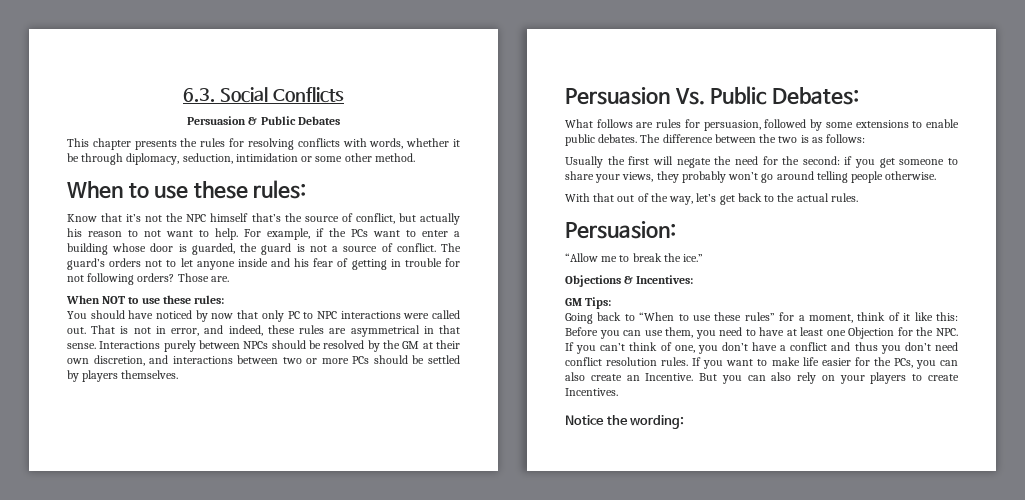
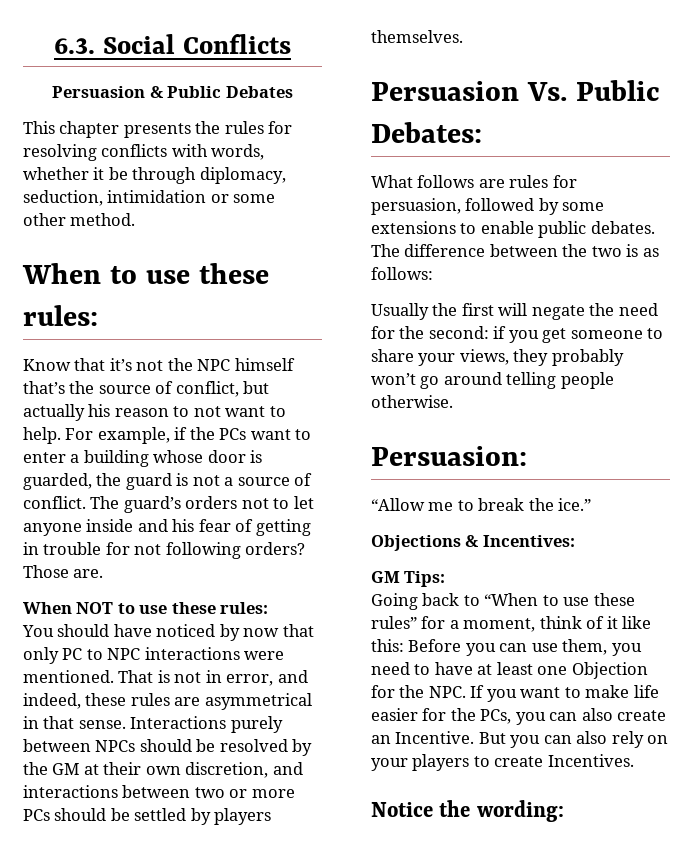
- You should have noticed by now that only PC to NPC interactions were called out.
+ You should have noticed by now that only PC to NPC interactions were mentioned.
- With that out of the way, let’s get back to the actual rules.
- Going back to “When to use these rules” for a moment, think of it like this: Before you can use them, you need to have at least one Objection for the NPC. If you can’t think of one, you don’t have a conflict and thus you don’t need conflict resolution rules. If you want to make life easier for the PCs, you can also create an Incentive.
+ Going back to “When to use these rules” for a moment, think of it like this: Before you can use them, you need to have at least one Objection for the NPC. If you want to make life easier for the PCs, you can also create an Incentive.

